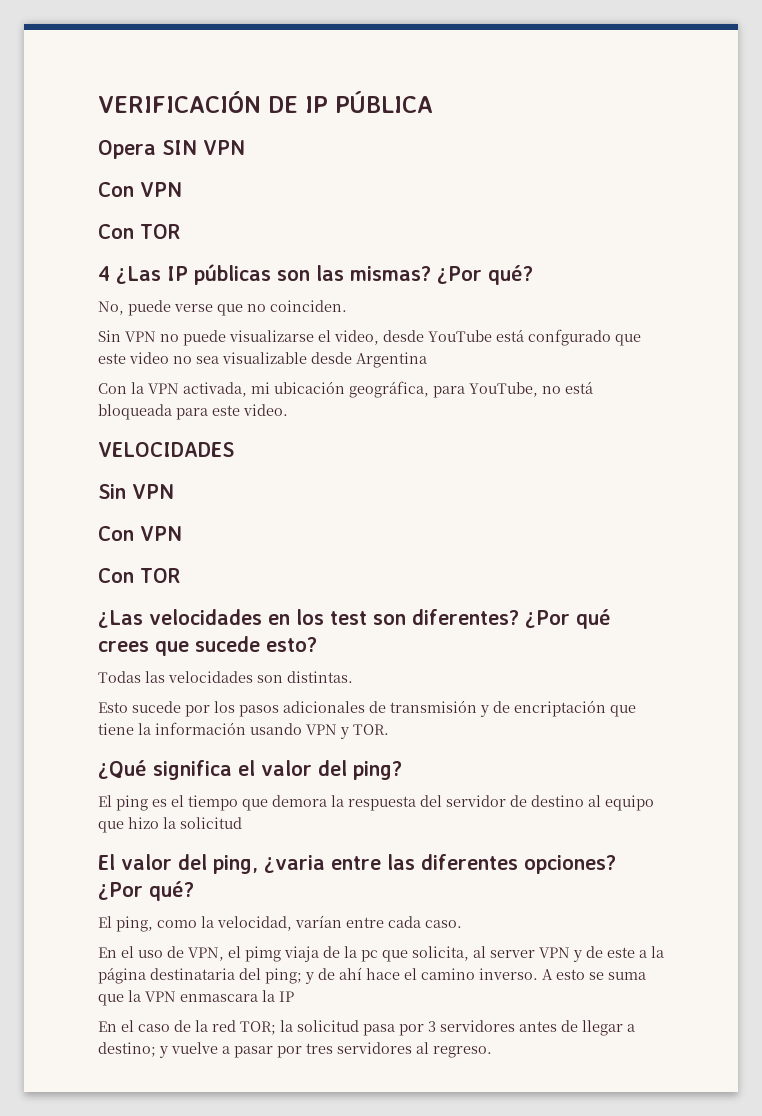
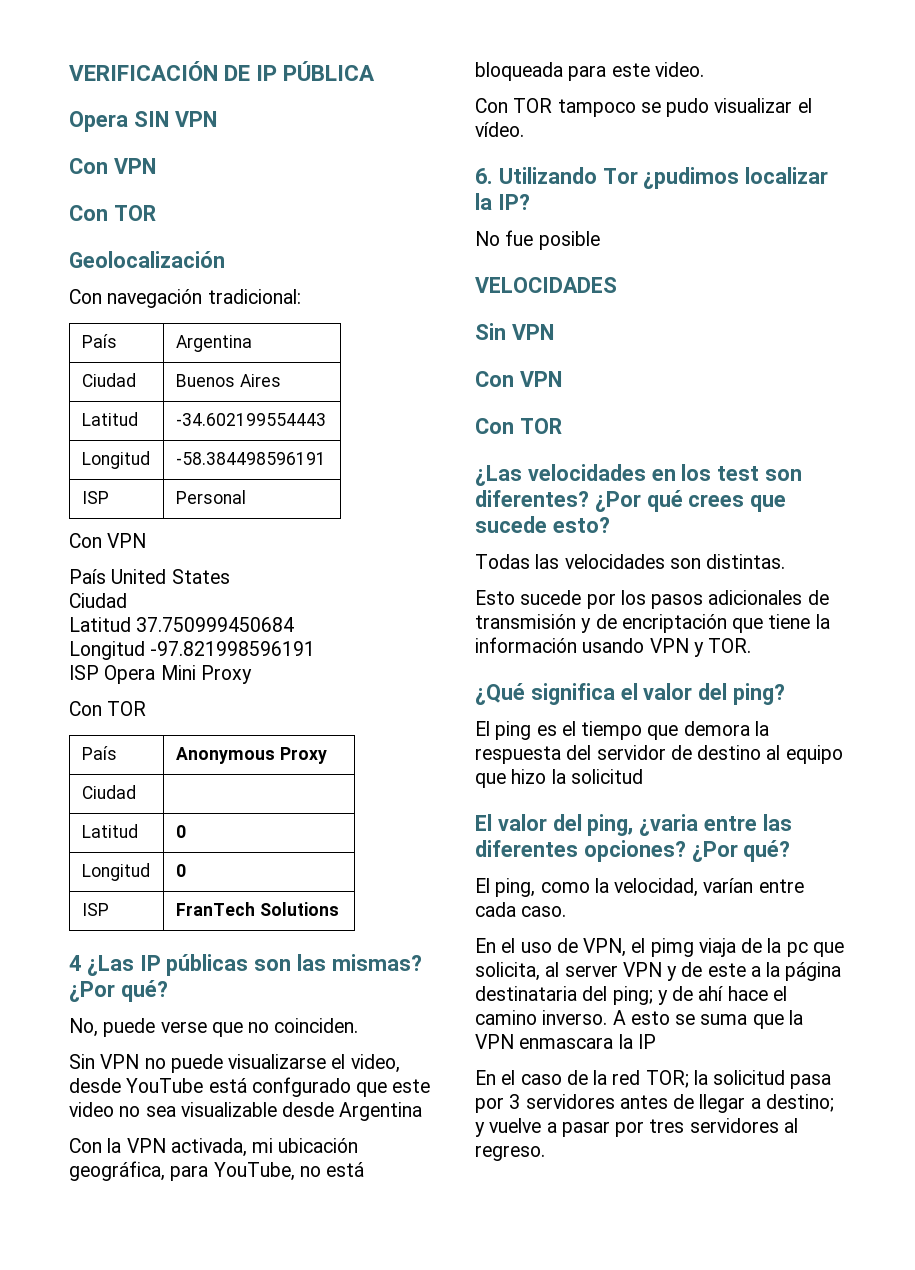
+ Geolocalización
+ Con navegación tradicional:
+ País | Argentina
+ Ciudad | Buenos Aires
+ Latitud | -34.602199554443
+ Longitud | -58.384498596191
+ ISP | Personal
+ Con VPN
+ País United States
+ Ciudad
+ Latitud 37.750999450684
+ Longitud -97.821998596191
+ ISP Opera Mini Proxy
+ Con TOR
+ País | Anonymous Proxy
+ Ciudad |
+ Latitud | 0
+ Longitud | 0
+ ISP | FranTech Solutions
+ Con TOR tampoco se pudo visualizar el vídeo.
+ 6. Utilizando Tor ¿pudimos localizar la IP?
+ No fue posible

